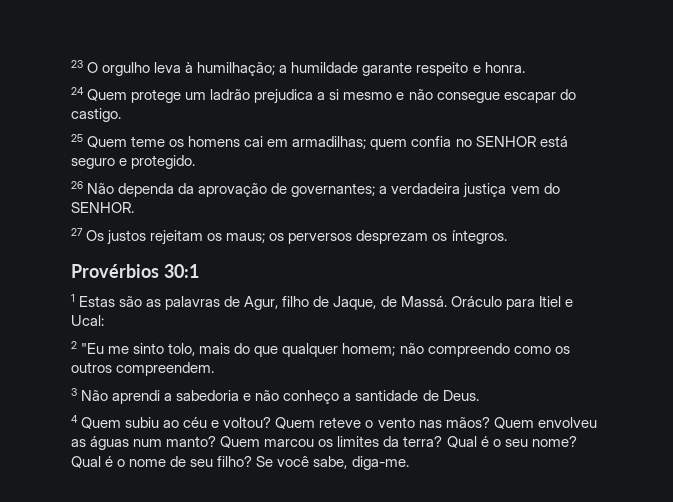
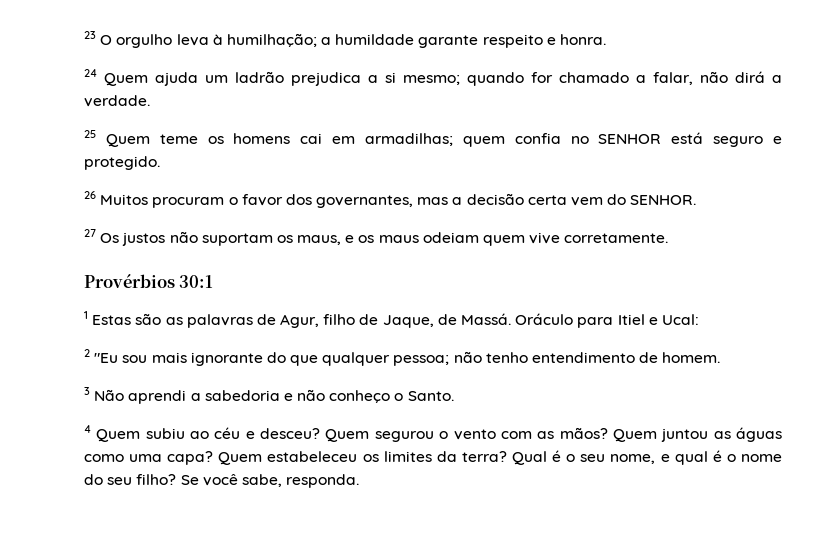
- 24 Quem protege um ladrão prejudica a si mesmo e não consegue escapar do castigo.
+ 24 Quem ajuda um ladrão prejudica a si mesmo; quando for chamado a falar, não dirá a verdade.
- 26 Não dependa da aprovação de governantes; a verdadeira justiça vem do SENHOR.
+ 26 Muitos procuram o favor dos governantes, mas a decisão certa vem do SENHOR.
- 27 Os justos rejeitam os maus; os perversos desprezam os íntegros.
+ 27 Os justos não suportam os maus, e os maus odeiam quem vive corretamente.
- 2 "Eu me sinto tolo, mais do que qualquer homem; não compreendo como os outros compreendem.
+ 2 "Eu sou mais ignorante do que qualquer pessoa; não tenho entendimento de homem.
- 3 Não aprendi a sabedoria e não conheço a santidade de Deus.
+ 3 Não aprendi a sabedoria e não conheço o Santo.
- 4 Quem subiu ao céu e voltou? Quem reteve o vento nas mãos?
+ 4 Quem subiu ao céu e desceu? Quem segurou o vento com as mãos?
- Quem envolveu as águas num manto? Quem marcou os limites da terra?
+ Quem juntou as águas como uma capa? Quem estabeleceu os limites da terra?
- Qual é o seu nome? Qual é o nome de seu filho?
+ Qual é o seu nome, e qual é o nome do seu filho?
- Se você sabe, diga-me.
+ Se você sabe, responda.

